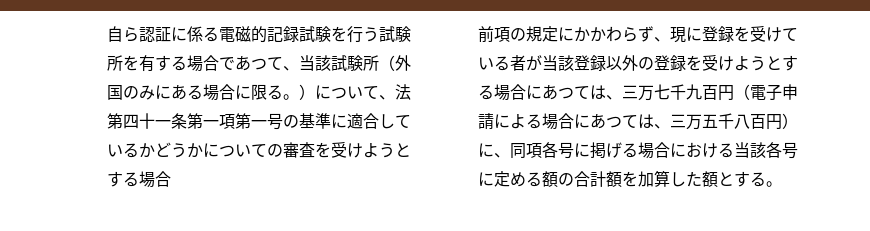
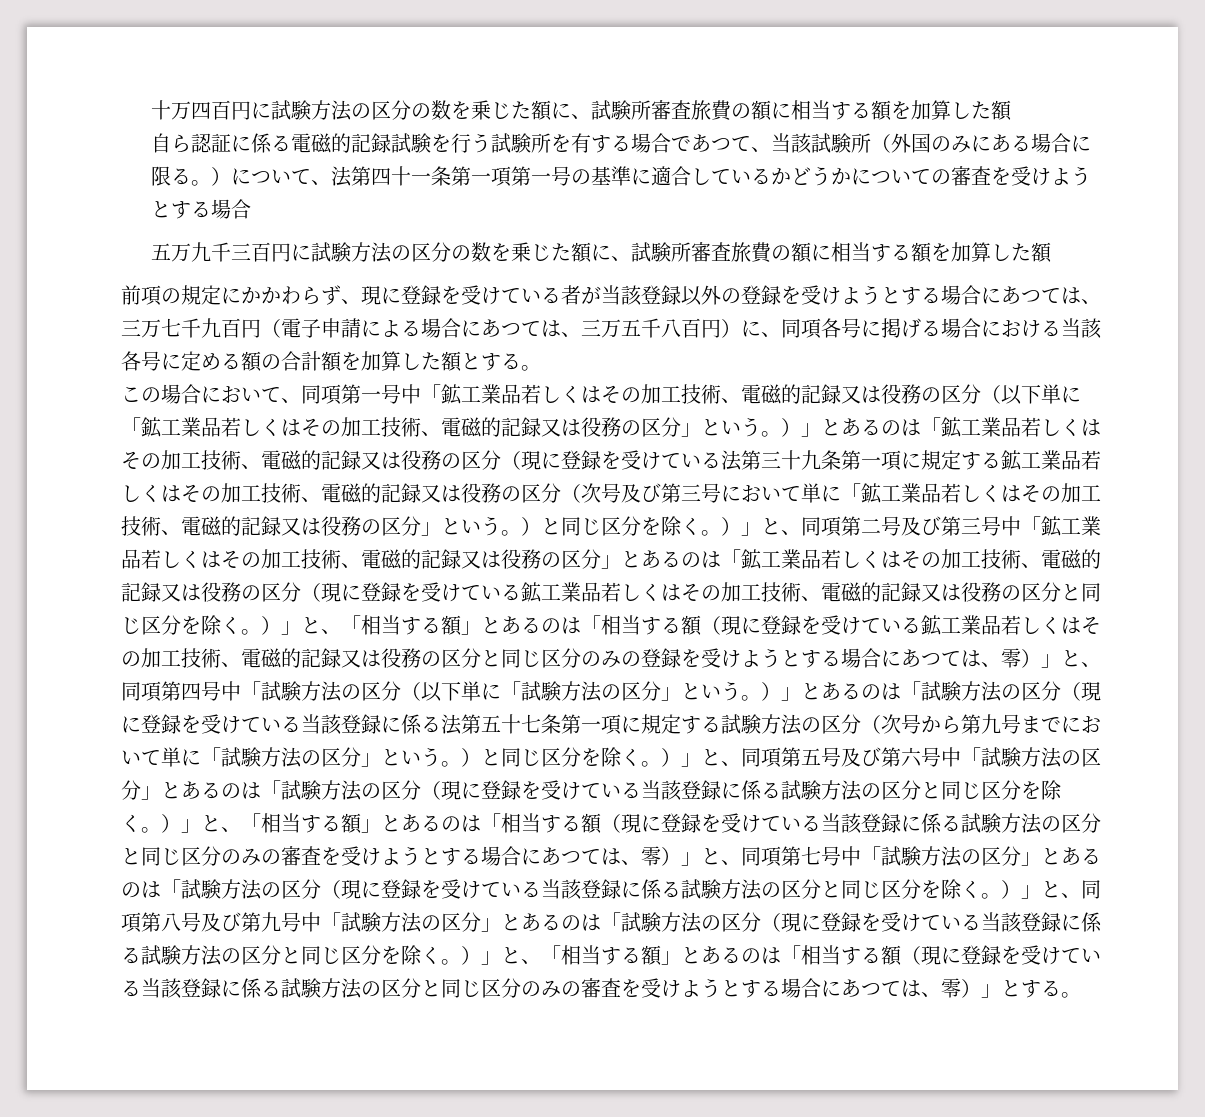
+ 十万四百円に試験方法の区分の数を乗じた額に、試験所審査旅費の額に相当する額を加算した額
+ 五万九千三百円に試験方法の区分の数を乗じた額に、試験所審査旅費の額に相当する額を加算した額
+ この場合において、同項第一号中「鉱工業品若しくはその加工技術、電磁的記録又は役務の区分（以下単に「鉱工業品若しくはその加工技術、電磁的記録又は役務の区分」という。）」とあるのは「鉱工業品若しくはその加工技術、電磁的記録又は役務の区分（現に登録を受けている法第三十九条第一項に規定する鉱工業品若しくはその加工技術、電磁的記録又は役務の区分（次号及び第三号において単に「鉱工業品若しくはその加工技術、電磁的記録又は役務の区分」という。）と同じ区分を除く。）」と、同項第二号及び第三号中「鉱工業品若しくはその加工技術、電磁的記録又は役務の区分」とあるのは「鉱工業品若しくはその加工技術、電磁的記録又は役務の区分（現に登録を受けている鉱工業品若しくはその加工技術、電磁的記録又は役務の区分と同じ区分を除く。）」と、「相当する額」とあるのは「相当する額（現に登録を受けている鉱工業品若しくはその加工技術、電磁的記録又は役務の区分と同じ区分のみの登録を受けようとする場合にあつては、零）」と、同項第四号中「試験方法の区分（以下単に「試験方法の区分」という。）」とあるのは「試験方法の区分（現に登録を受けている当該登録に係る法第五十七条第一項に規定する試験方法の区分（次号から第九号までにおいて単に「試験方法の区分」という。）と同じ区分を除く。）」と、同項第五号及び第六号中「試験方法の区分」とあるのは「試験方法の区分（現に登録を受けている当該登録に係る試験方法の区分と同じ区分を除く。）」と、「相当する額」とあるのは「相当する額（現に登録を受けている当該登録に係る試験方法の区分と同じ区分のみの審査を受けようとする場合にあつては、零）」と、同項第七号中「試験方法の区分」とあるのは「試験方法の区分（現に登録を受けている当該登録に係る試験方法の区分と同じ区分を除く。）」と、同項第八号及び第九号中「試験方法の区分」とあるのは「試験方法の区分（現に登録を受けている当該登録に係る試験方法の区分と同じ区分を除く。）」と、「相当する額」とあるのは「相当する額（現に登録を受けている当該登録に係る試験方法の区分と同じ区分のみの審査を受けようとする場合にあつては、零）」とする。

